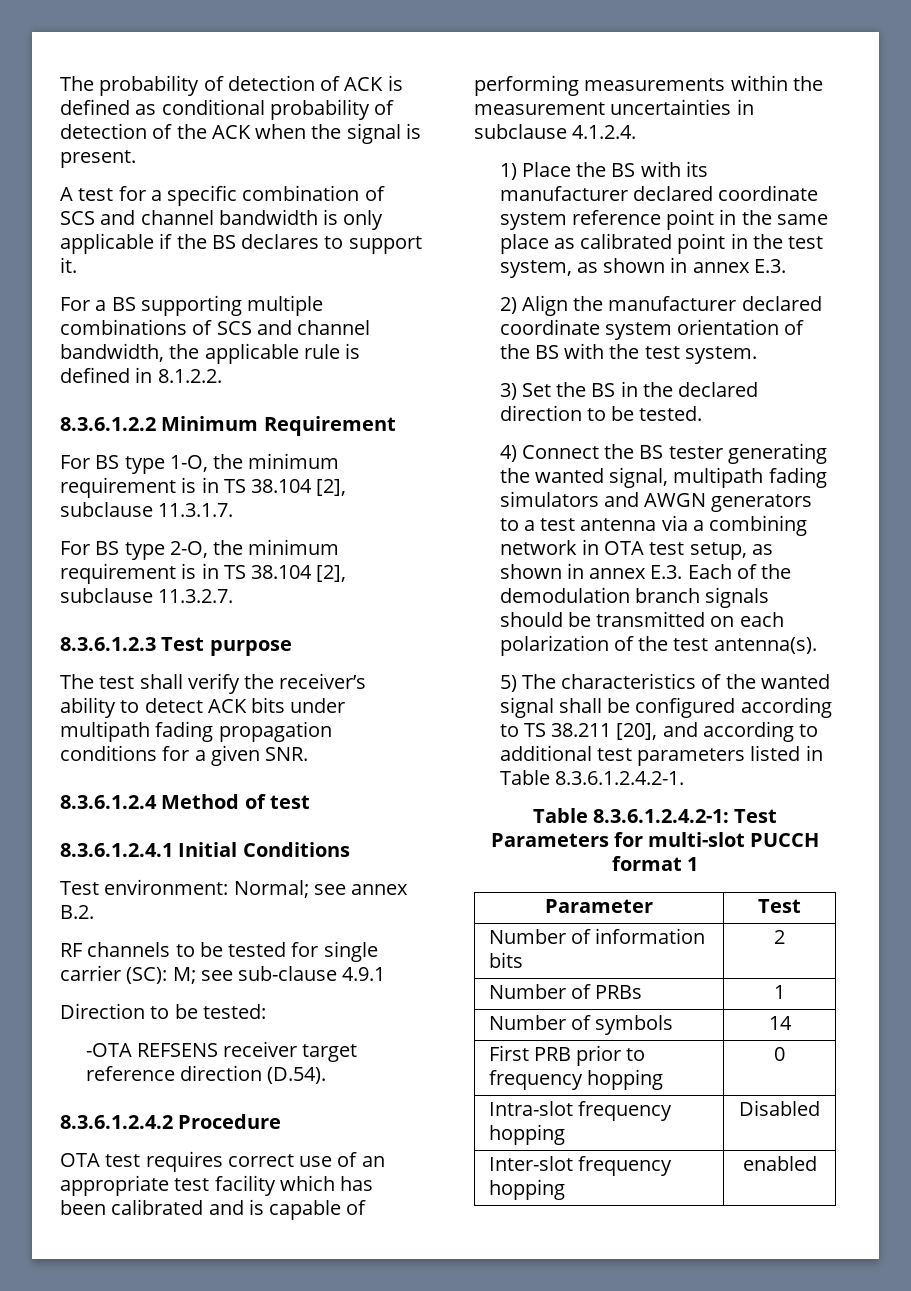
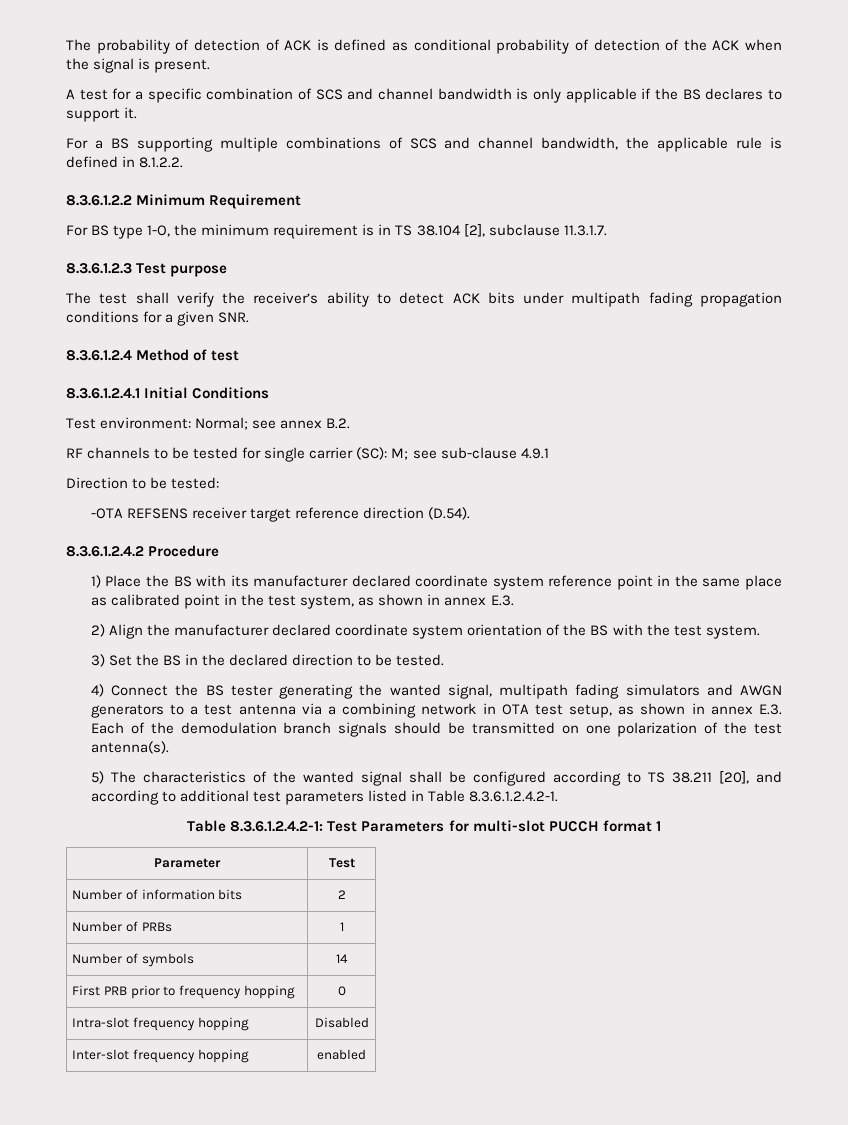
- For BS type 2-O, the minimum requirement is in TS 38.104 [2], subclause 11.3.2.7.
- OTA test requires correct use of an appropriate test facility which has been calibrated and is capable of performing measurements within the measurement uncertainties in subclause 4.1.2.4.
- 4) Connect the BS tester generating the wanted signal, multipath fading simulators and AWGN generators to a test antenna via a combining network in OTA test setup, as shown in annex E.3. Each of the demodulation branch signals should be transmitted on each polarization of the test antenna(s).
+ 4) Connect the BS tester generating the wanted signal, multipath fading simulators and AWGN generators to a test antenna via a combining network in OTA test setup, as shown in annex E.3. Each of the demodulation branch signals should be transmitted on one polarization of the test antenna(s).

